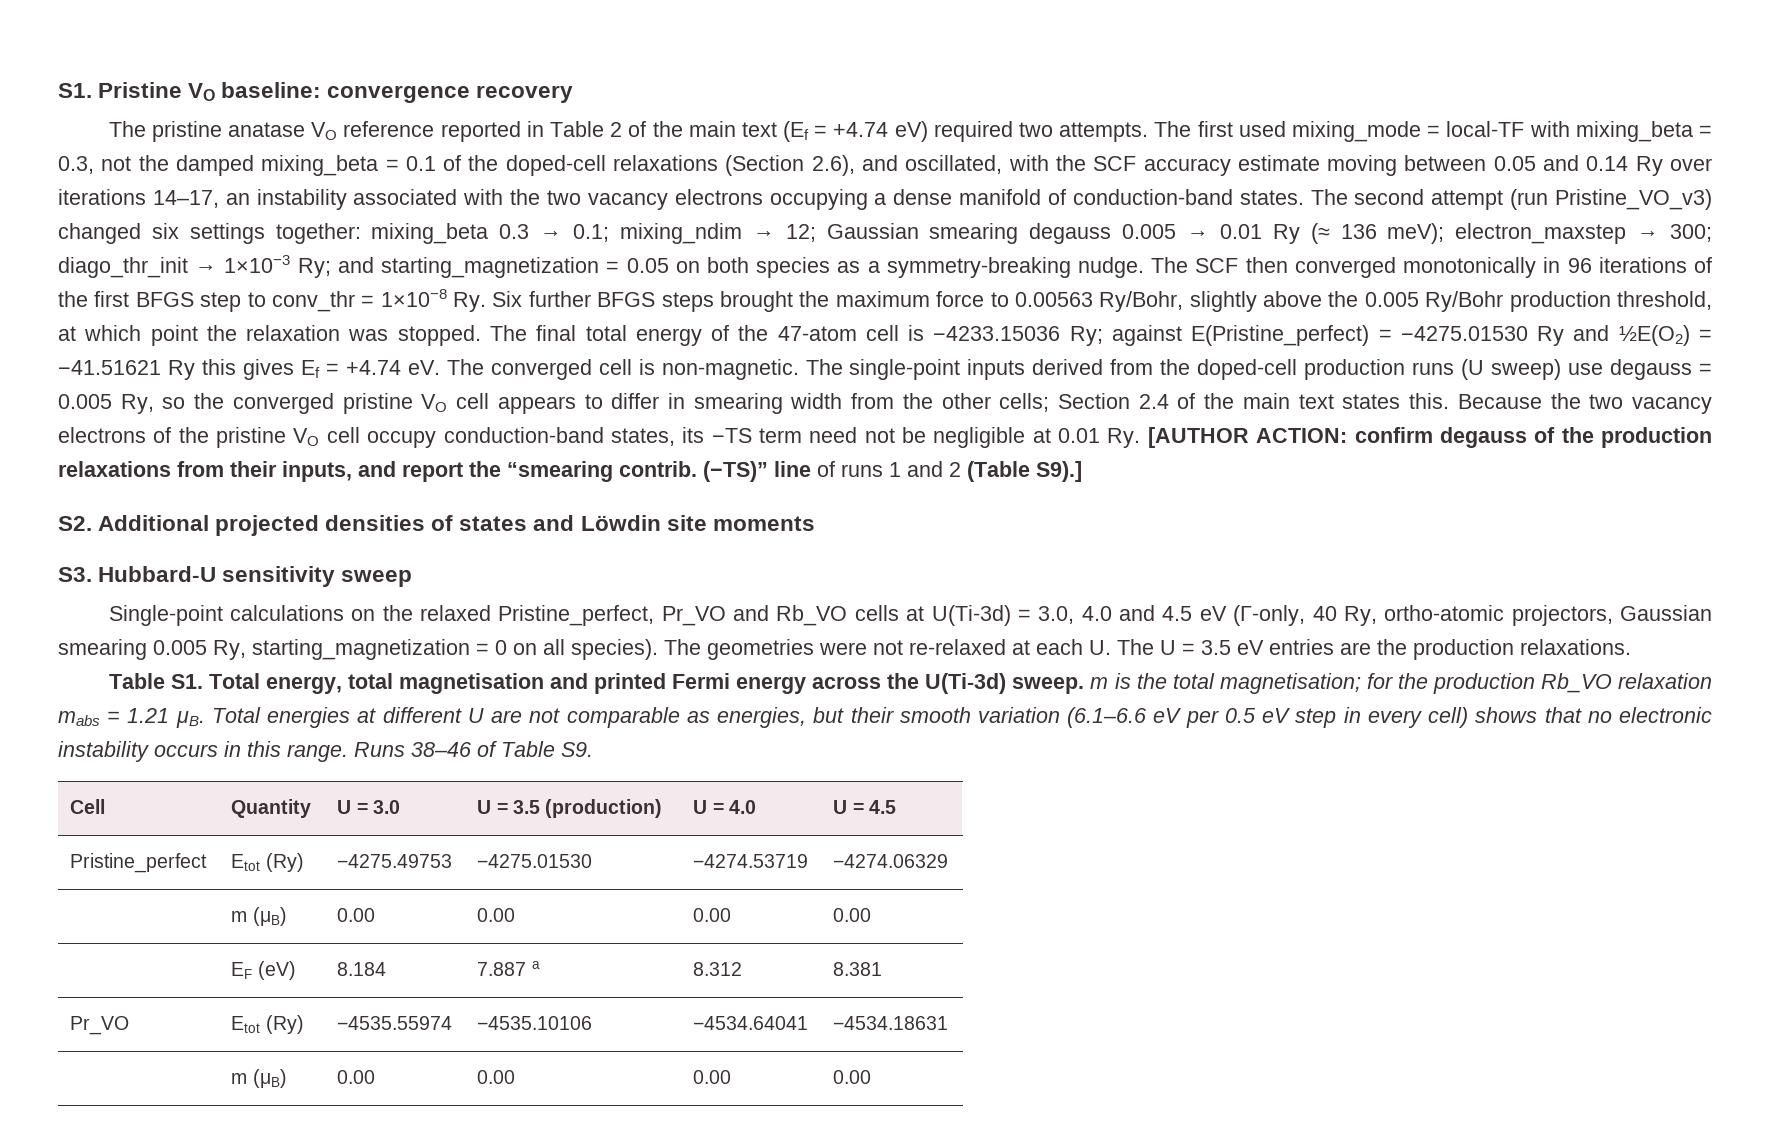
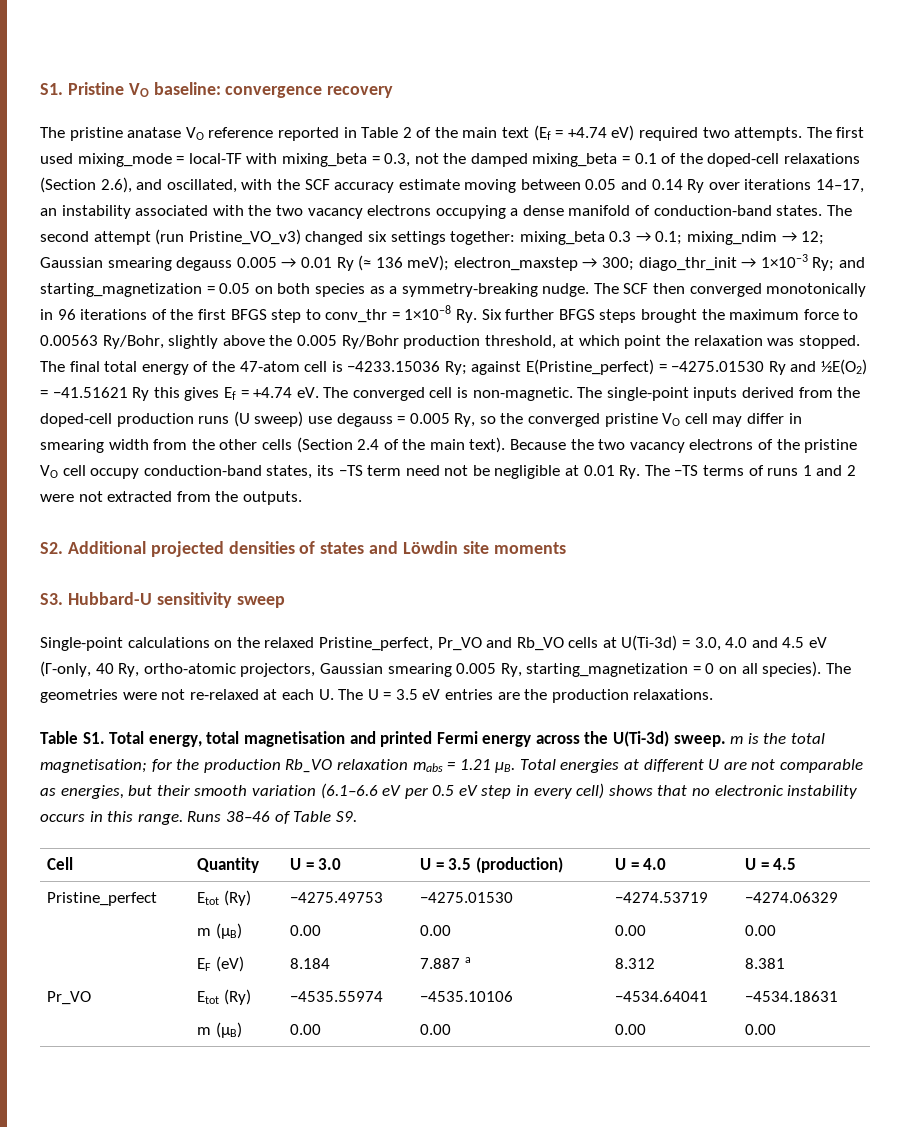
- The single-point inputs derived from the doped-cell production runs (U sweep) use degauss = 0.005 Ry, so the converged pristine VO cell appears to differ in smearing width from the other cells; Section 2.4 of the main text states this.
+ The single-point inputs derived from the doped-cell production runs (U sweep) use degauss = 0.005 Ry, so the converged pristine VO cell may differ in smearing width from the other cells (Section 2.4 of the main text).
- Because the two vacancy electrons of the pristine VO cell occupy conduction-band states, its −TS term need not be negligible at 0.01 Ry. [AUTHOR ACTION: confirm degauss of the production relaxations from their inputs, and report the “smearing contrib. (−TS)” line of runs 1 and 2 (Table S9).]
+ Because the two vacancy electrons of the pristine VO cell occupy conduction-band states, its −TS term need not be negligible at 0.01 Ry. The −TS terms of runs 1 and 2 were not extracted from the outputs.

